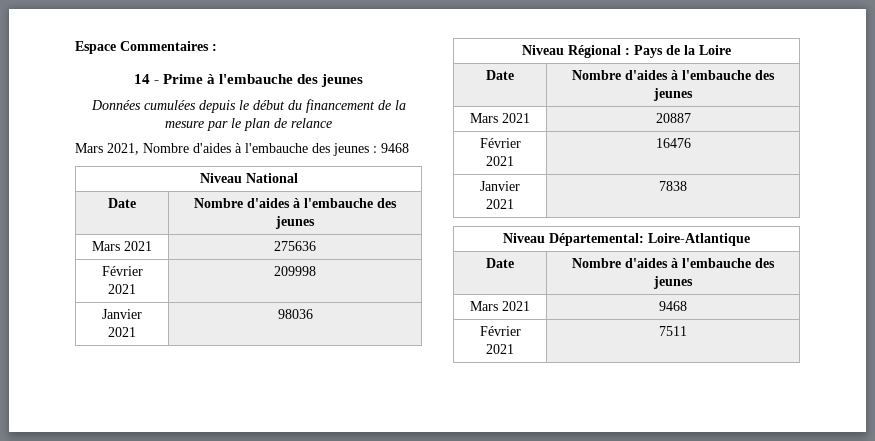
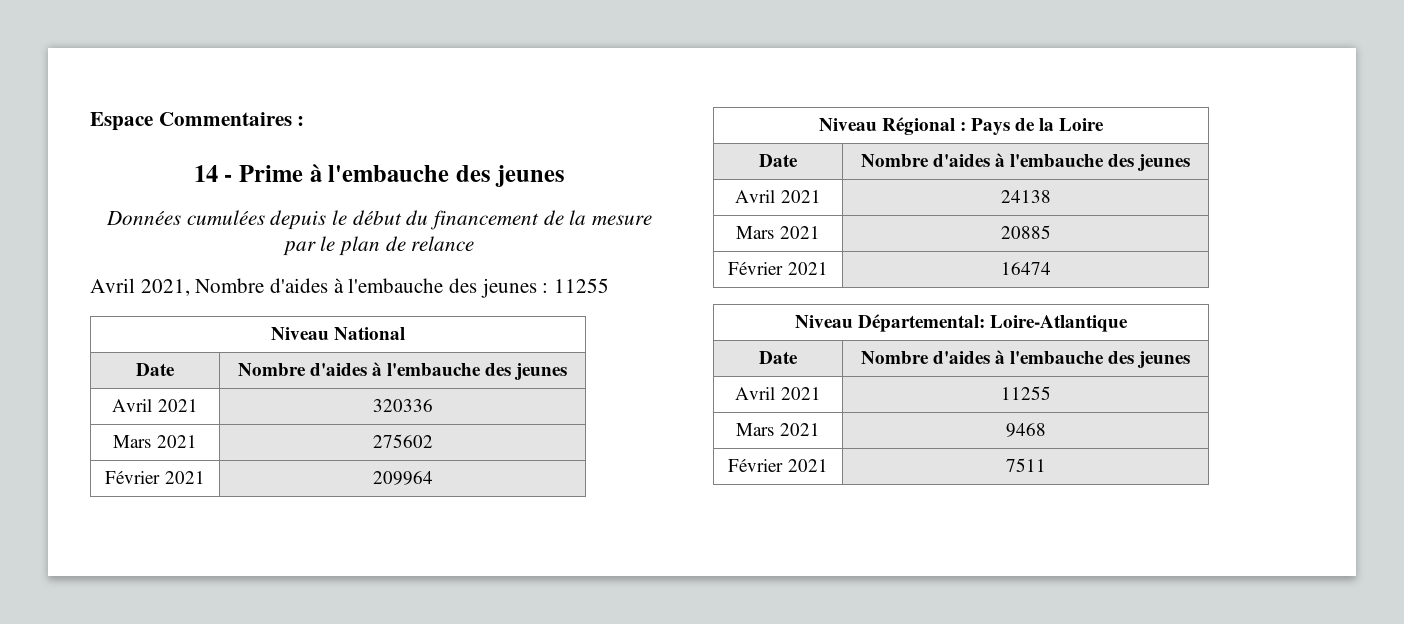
- Mars 2021, Nombre d'aides à l'embauche des jeunes : 9468
+ Avril 2021, Nombre d'aides à l'embauche des jeunes : 11255
- Mars 2021 | 275636
- Février 2021 | 209998
- Janvier 2021 | 98036
+ Avril 2021 | 320336
+ Mars 2021 | 275602
+ Février 2021 | 209964
- Mars 2021 | 20887
- Février 2021 | 16476
- Janvier 2021 | 7838
+ Avril 2021 | 24138
+ Mars 2021 | 20885
+ Février 2021 | 16474
+ Avril 2021 | 11255

